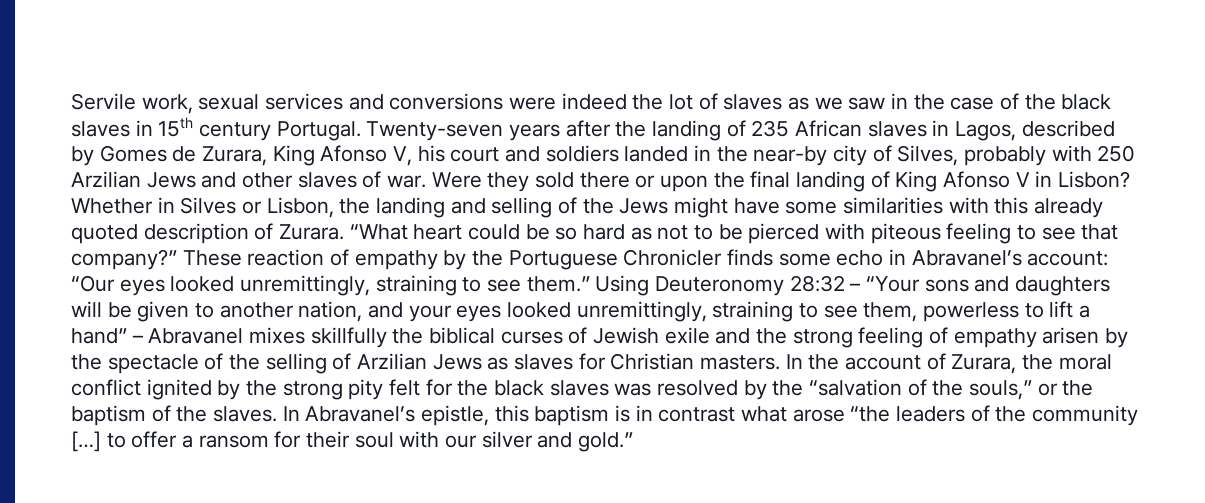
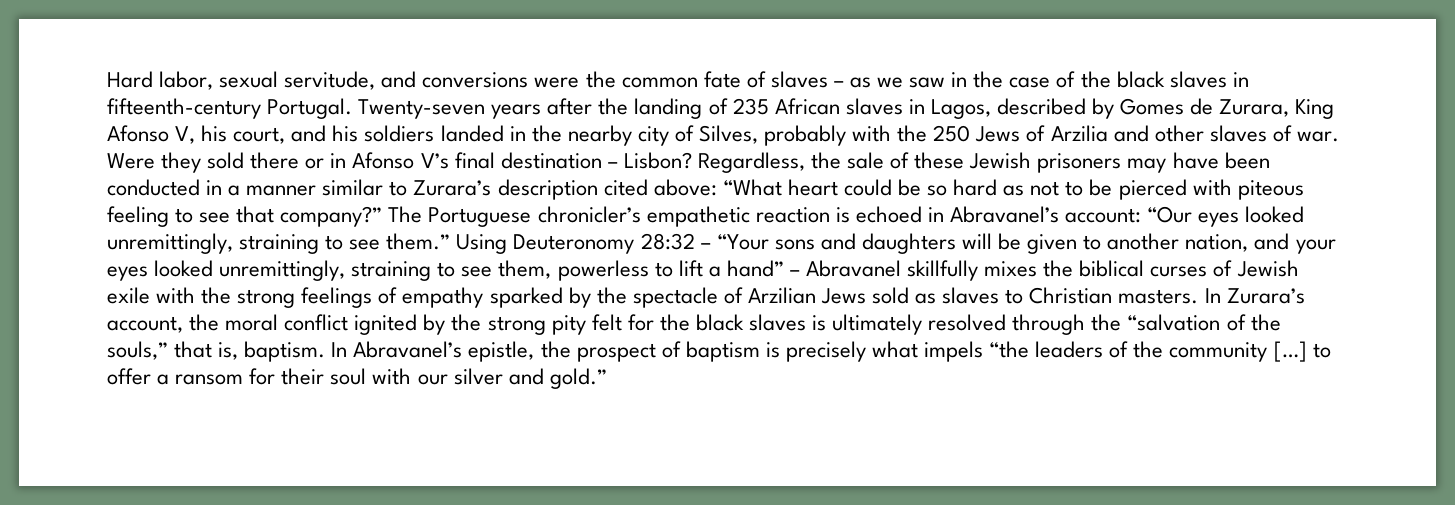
- Servile work, sexual services and conversions were indeed the lot of slaves as we saw in the case of the black slaves in 15th century Portugal.
+ Hard labor, sexual servitude, and conversions were the common fate of slaves – as we saw in the case of the black slaves in fifteenth-century Portugal.
- Twenty-seven years after the landing of 235 African slaves in Lagos, described by Gomes de Zurara, King Afonso V, his court and soldiers landed in the near-by city of Silves, probably with 250 Arzilian Jews and other slaves of war.
+ Twenty-seven years after the landing of 235 African slaves in Lagos, described by Gomes de Zurara, King Afonso V, his court, and his soldiers landed in the nearby city of Silves, probably with the 250 Jews of Arzilia and other slaves of war.
- Were they sold there or upon the final landing of King Afonso V in Lisbon? Whether in Silves or Lisbon, the landing and selling of the Jews might have some similarities with this already quoted description of Zurara. “What heart could be so hard as not to be pierced with piteous feeling to see that company?”
+ Were they sold there or in Afonso V’s final destination – Lisbon? Regardless, the sale of these Jewish prisoners may have been conducted in a manner similar to Zurara’s description cited above: “What heart could be so hard as not to be pierced with piteous feeling to see that company?”
- These reaction of empathy by the Portuguese Chronicler finds some echo in Abravanel’s account: “Our eyes looked unremittingly, straining to see them.”
+ The Portuguese chronicler’s empathetic reaction is echoed in Abravanel’s account: “Our eyes looked unremittingly, straining to see them.”
- Using Deuteronomy 28:32 – “Your sons and daughters will be given to another nation, and your eyes looked unremittingly, straining to see them, powerless to lift a hand” – Abravanel mixes skillfully the biblical curses of Jewish exile and the strong feeling of empathy arisen by the spectacle of the selling of Arzilian Jews as slaves for Christian masters.
+ Using Deuteronomy 28:32 – “Your sons and daughters will be given to another nation, and your eyes looked unremittingly, straining to see them, powerless to lift a hand” – Abravanel skillfully mixes the biblical curses of Jewish exile with the strong feelings of empathy sparked by the spectacle of Arzilian Jews sold as slaves to Christian masters.
- In the account of Zurara, the moral conflict ignited by the strong pity felt for the black slaves was resolved by the “salvation of the souls,” or the baptism of the slaves. In Abravanel’s epistle, this baptism is in contrast what arose “the leaders of the community […] to offer a ransom for their soul with our silver and gold.”
+ In Zurara’s account, the moral conflict ignited by the strong pity felt for the black slaves is ultimately resolved through the “salvation of the souls,” that is, baptism. In Abravanel’s epistle, the prospect of baptism is precisely what impels “the leaders of the community […] to offer a ransom for their soul with our silver and gold.”

